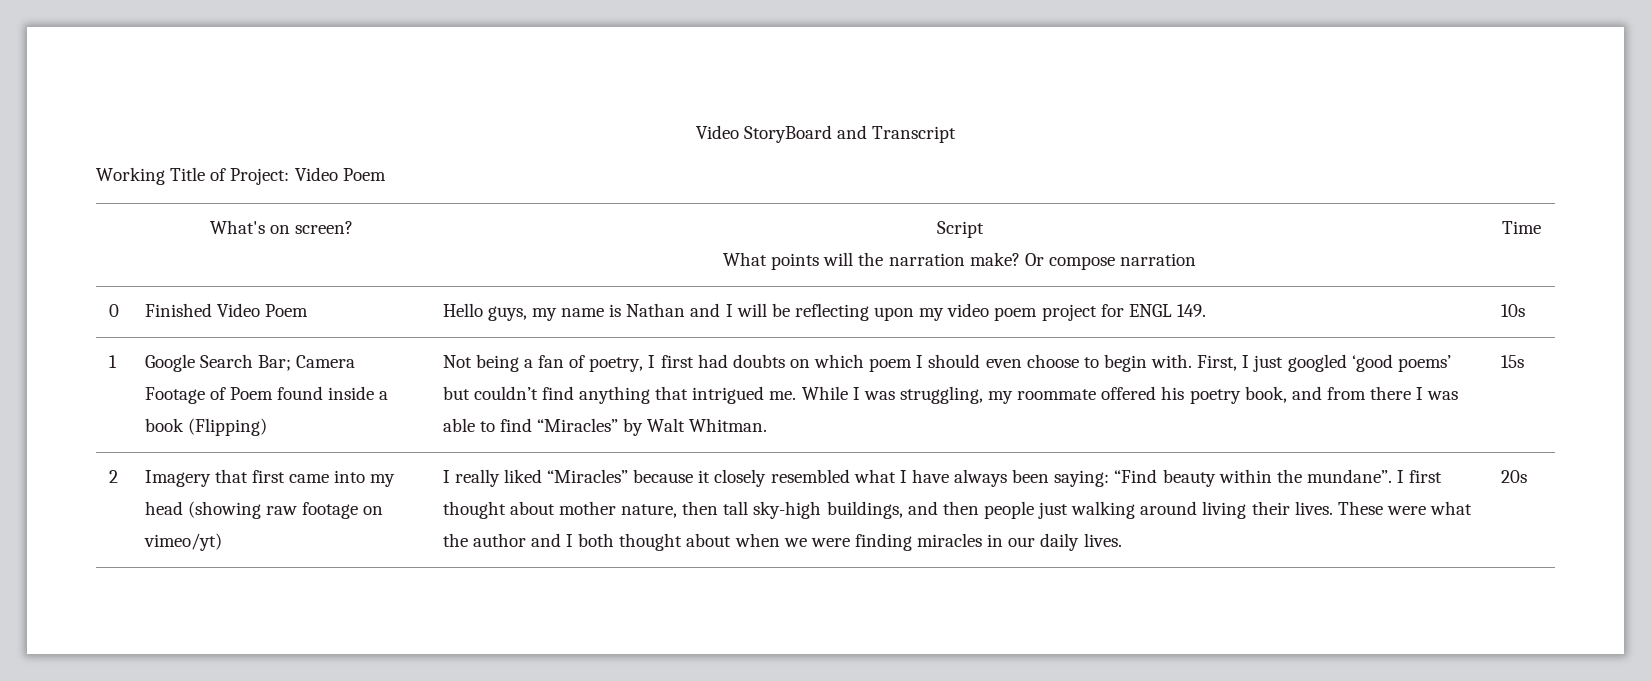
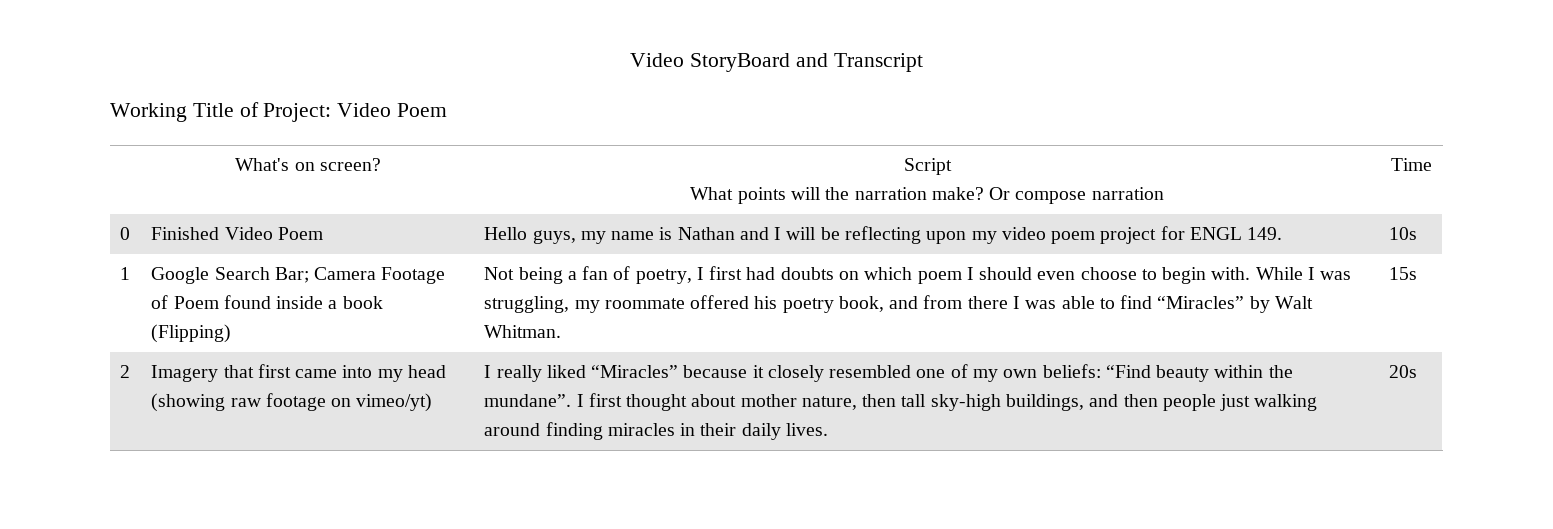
- First, I just googled ‘good poems’ but couldn’t find anything that intrigued me.
- I really liked “Miracles” because it closely resembled what I have always been saying: “Find beauty within the mundane”.
+ I really liked “Miracles” because it closely resembled one of my own beliefs: “Find beauty within the mundane”.
- I first thought about mother nature, then tall sky-high buildings, and then people just walking around living their lives. These were what the author and I both thought about when we were finding miracles in our daily lives.
+ I first thought about mother nature, then tall sky-high buildings, and then people just walking around finding miracles in their daily lives.

